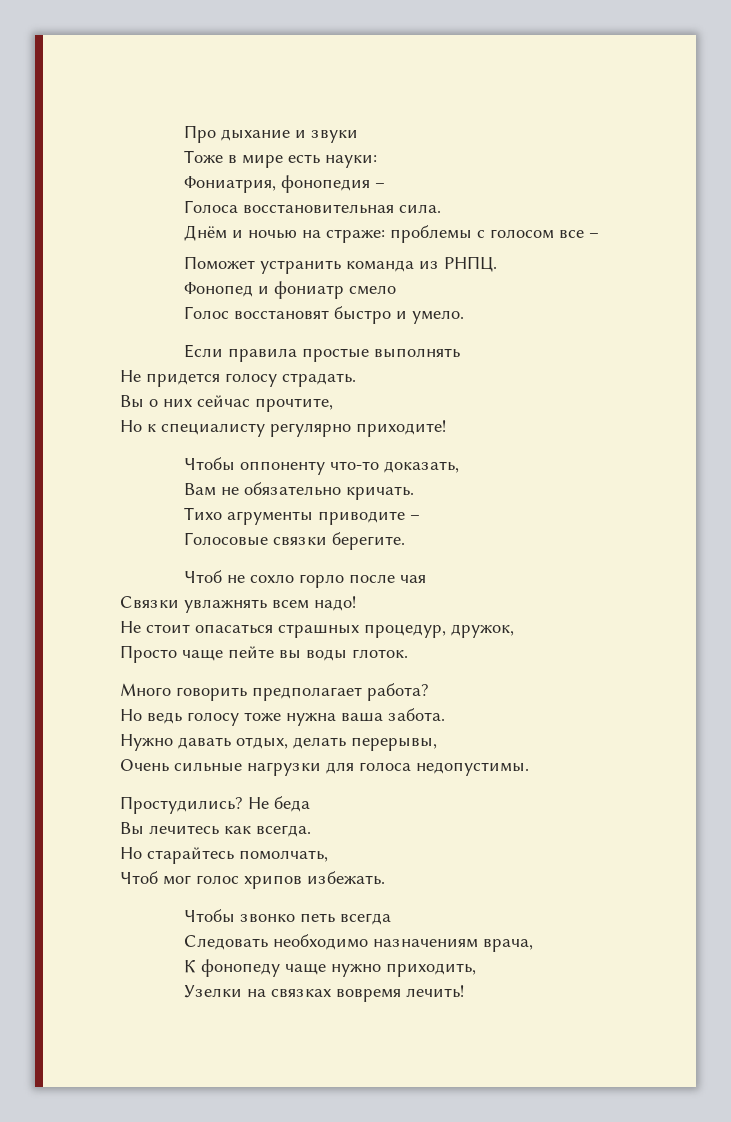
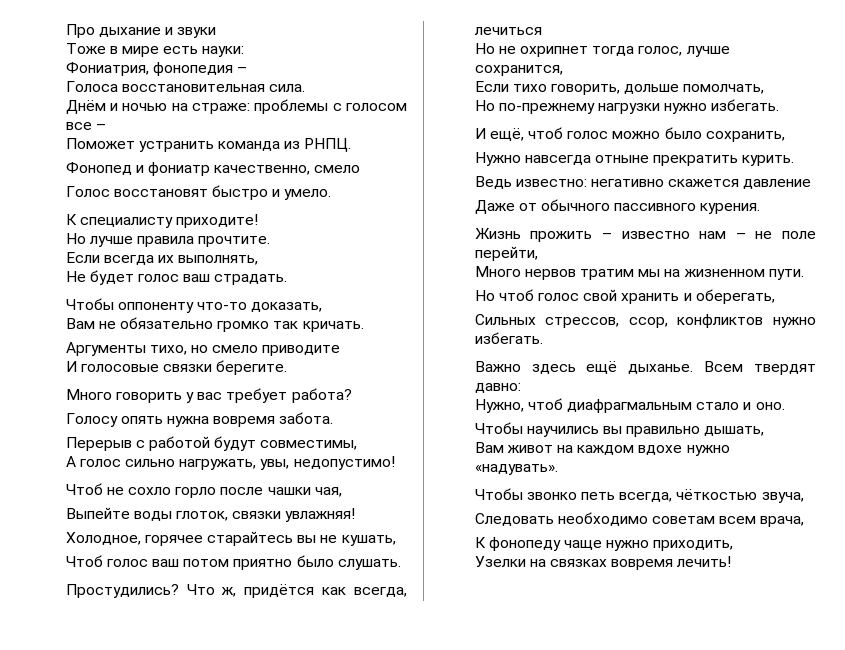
- Фонопед и фониатр смело
+ Фонопед и фониатр качественно, смело
- Если правила простые выполнять
- Не придется голосу страдать.
- Вы о них сейчас прочтите,
- Но к специалисту регулярно приходите!
+ К специалисту приходите!
+ Но лучше правила прочтите.
+ Если всегда их выполнять,
+ Не будет голос ваш страдать.
- Вам не обязательно кричать.
+ Вам не обязательно громко так кричать.
- Тихо агрументы приводите –
- Голосовые связки берегите.
+ Аргументы тихо, но смело приводите
+ И голосовые связки берегите.
+ Много говорить у вас требует работа?
+ Голосу опять нужна вовремя забота.
+ Перерыв с работой будут совместимы,
+ А голос сильно нагружать, увы, недопустимо!
- Чтоб не сохло горло после чая
- Связки увлажнять всем надо!
- Не стоит опасаться страшных процедур, дружок,
- Просто чаще пейте вы воды глоток.
- Много говорить предполагает работа?
- Но ведь голосу тоже нужна ваша забота.
- Нужно давать отдых, делать перерывы,
- Очень сильные нагрузки для голоса недопустимы.
- Простудились? Не беда
- Вы лечитесь как всегда.
- Но старайтесь помолчать,
- Чтоб мог голос хрипов избежать.
+ Чтоб не сохло горло после чашки чая,
+ Выпейте воды глоток, связки увлажняя!
+ Холодное, горячее старайтесь вы не кушать,
+ Чтоб голос ваш потом приятно было слушать.
+ Простудились? Что ж, придётся как всегда, лечиться
+ Но не охрипнет тогда голос, лучше сохранится,
+ Если тихо говорить, дольше помолчать,
+ Но по-прежнему нагрузки нужно избегать.
+ И ещё, чтоб голос можно было сохранить,
+ Нужно навсегда отныне прекратить курить.
+ Ведь известно: негативно скажется давление
+ Даже от обычного пассивного курения.
+ Жизнь прожить – известно нам – не поле перейти,
+ Много нервов тратим мы на жизненном пути.
+ Но чтоб голос свой хранить и оберегать,
+ Сильных стрессов, ссор, конфликтов нужно избегать.
+ Важно здесь ещё дыханье. Всем твердят давно:
+ Нужно, чтоб диафрагмальным стало и оно.
+ Чтобы научились вы правильно дышать,
+ Вам живот на каждом вдохе нужно «надувать».
- Чтобы звонко петь всегда
+ Чтобы звонко петь всегда, чёткостью звуча,
- Следовать необходимо назначениям врача,
+ Следовать необходимо советам всем врача,

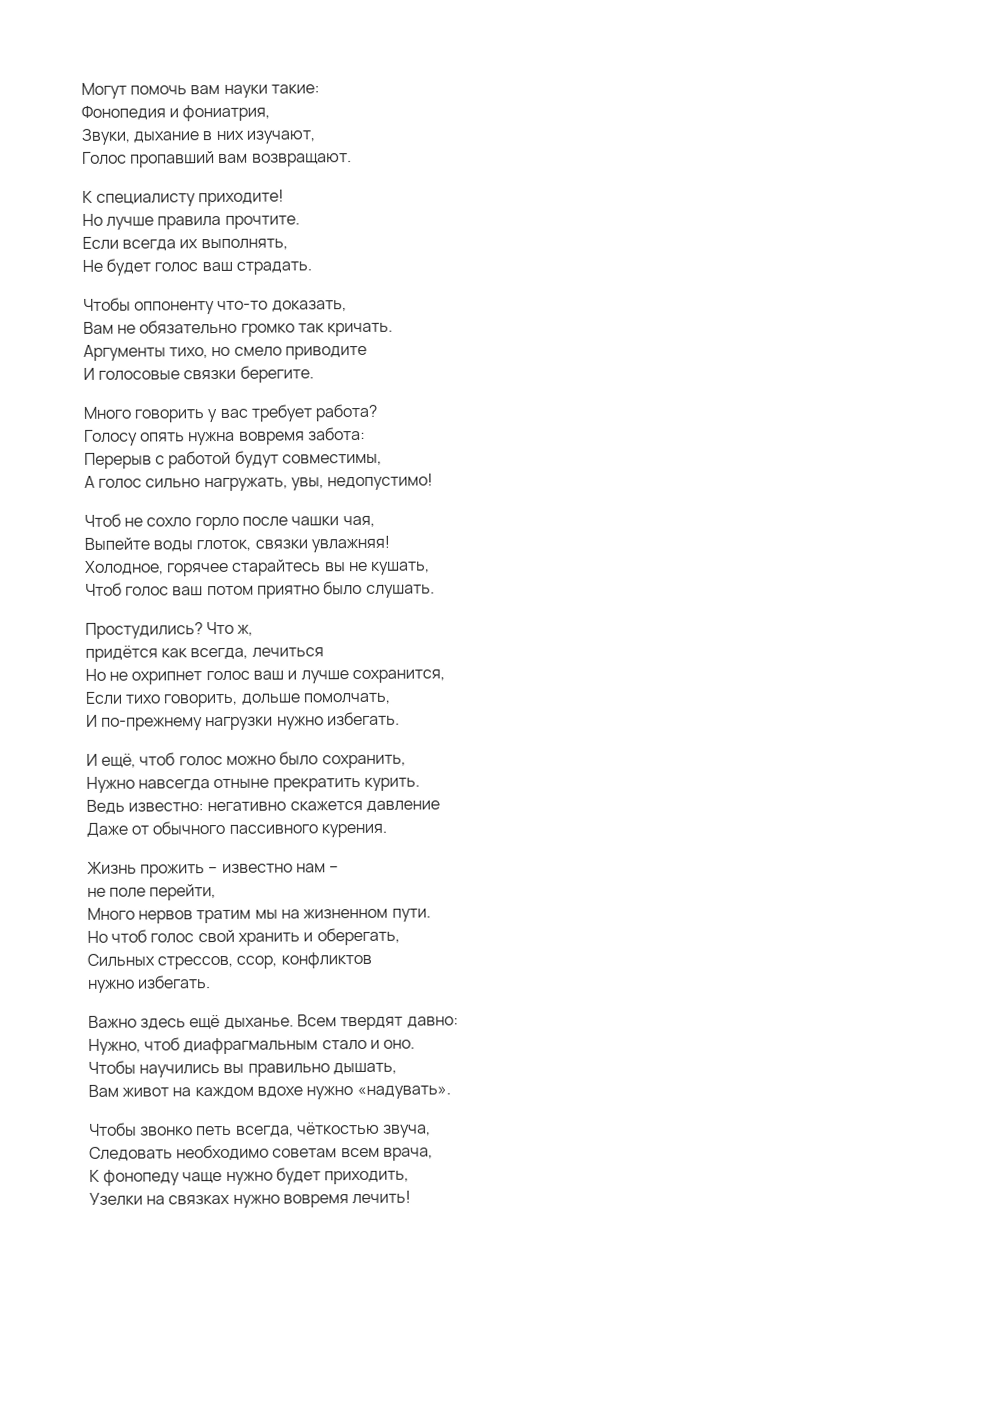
- Про дыхание и звуки
- Тоже в мире есть науки:
- Фониатрия, фонопедия –
- Голоса восстановительная сила.
- Днём и ночью на страже: проблемы с голосом все –
- Поможет устранить команда из РНПЦ.
- Фонопед и фониатр качественно, смело
- Голос восстановят быстро и умело.
+ Могут помочь вам науки такие:
+ Фонопедия и фониатрия,
+ Звуки, дыхание в них изучают,
+ Голос пропавший вам возвращают.
- Голосу опять нужна вовремя забота.
+ Голосу опять нужна вовремя забота:
- Что ж, придётся как всегда, лечиться
+ Что ж,
+ придётся как всегда, лечиться
- Но не охрипнет тогда голос, лучше сохранится,
+ Но не охрипнет голос ваш и лучше сохранится,
- Но по-прежнему нагрузки нужно избегать.
+ И по-прежнему нагрузки нужно избегать.
- Жизнь прожить – известно нам – не поле перейти,
+ Жизнь прожить – известно нам –
+ не поле перейти,
- Сильных стрессов, ссор, конфликтов нужно избегать.
+ Сильных стрессов, ссор, конфликтов
+ нужно избегать.
- К фонопеду чаще нужно приходить,
+ К фонопеду чаще нужно будет приходить,
- Узелки на связках вовремя лечить!
+ Узелки на связках нужно вовремя лечить!

